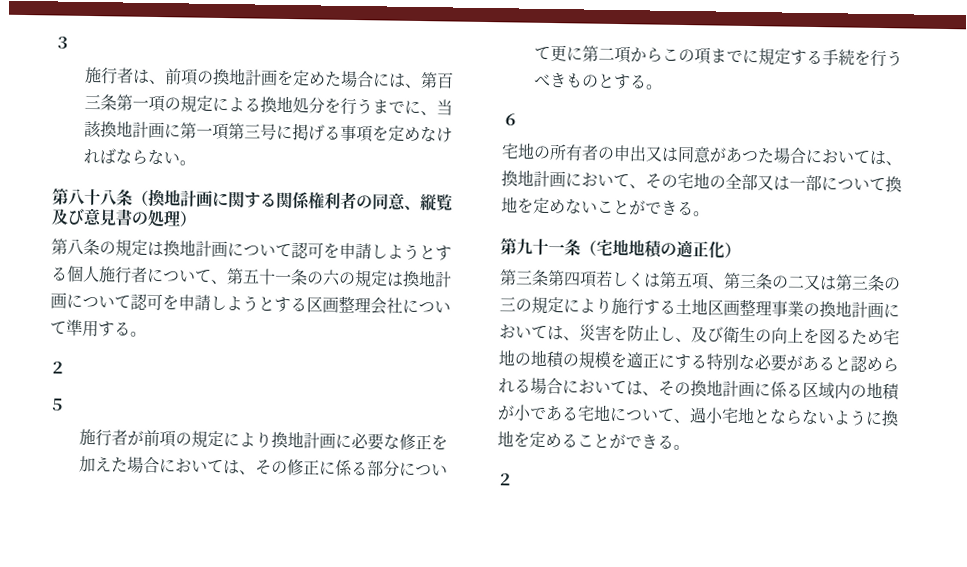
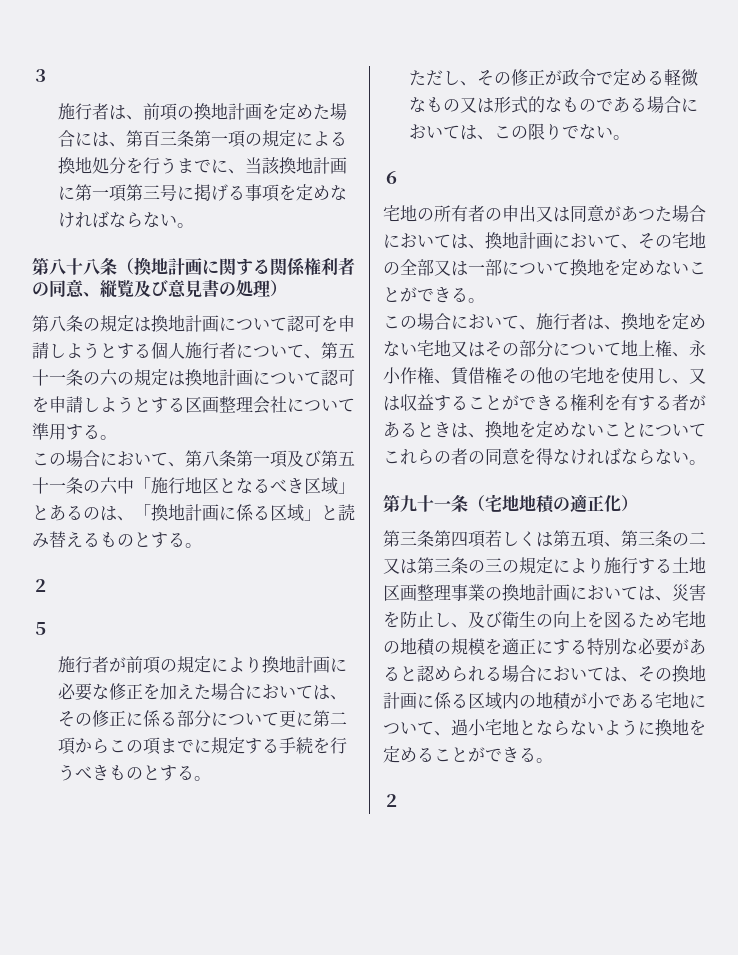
+ この場合において、第八条第一項及び第五十一条の六中「施行地区となるべき区域」とあるのは、「換地計画に係る区域」と読み替えるものとする。
+ ただし、その修正が政令で定める軽微なもの又は形式的なものである場合においては、この限りでない。
+ この場合において、施行者は、換地を定めない宅地又はその部分について地上権、永小作権、賃借権その他の宅地を使用し、又は収益することができる権利を有する者があるときは、換地を定めないことについてこれらの者の同意を得なければならない。

